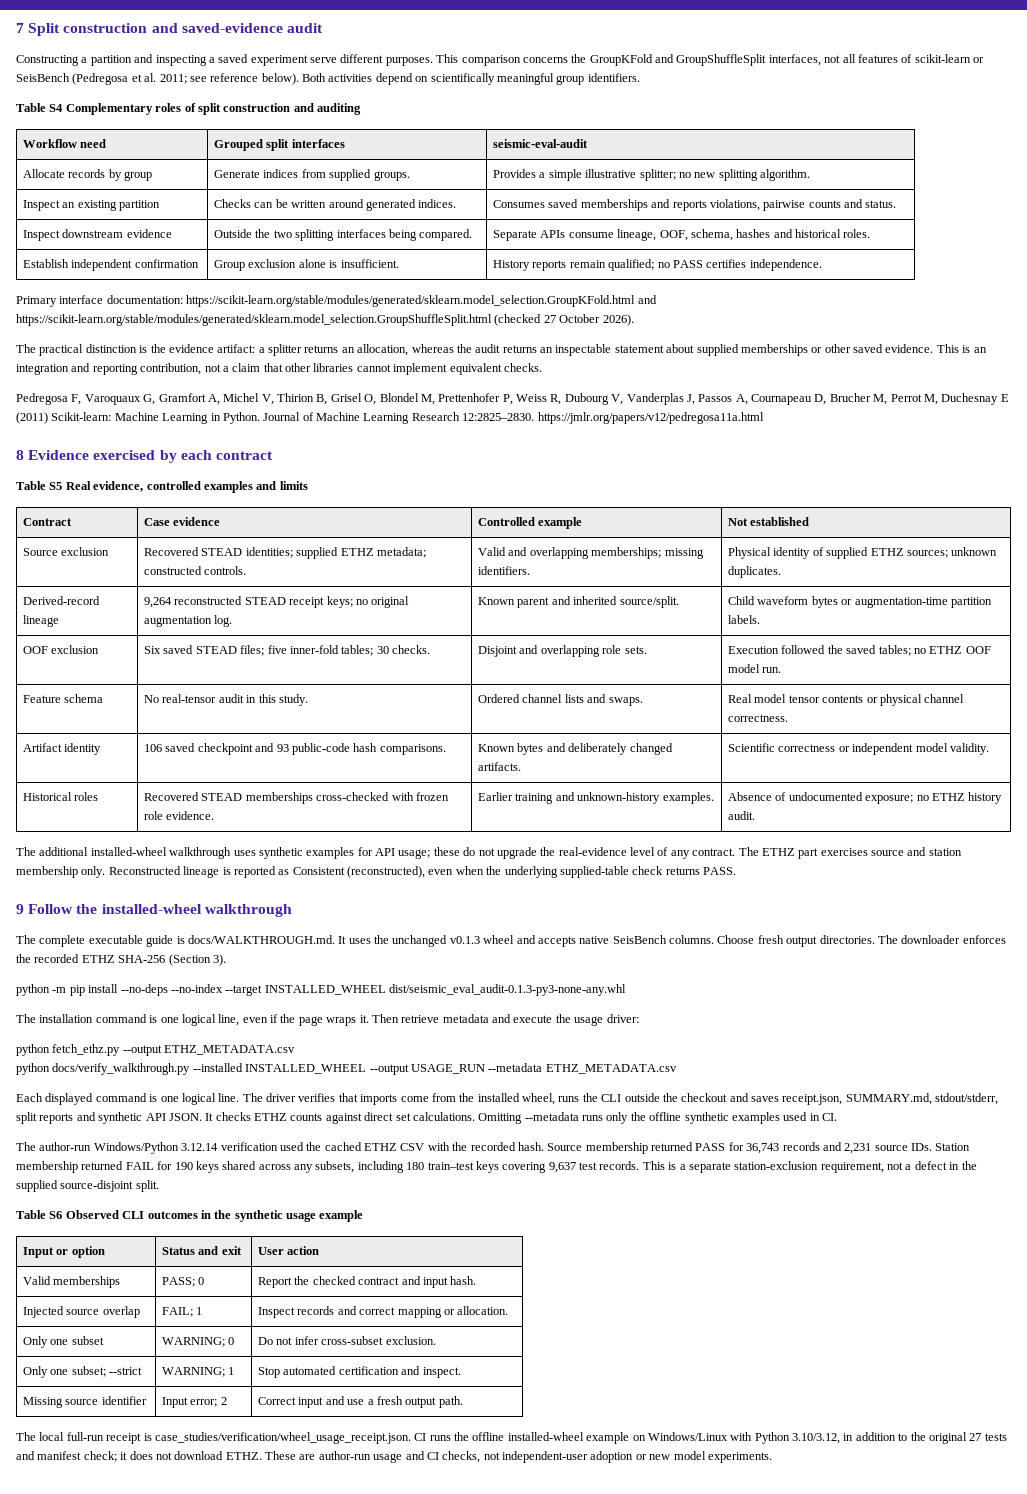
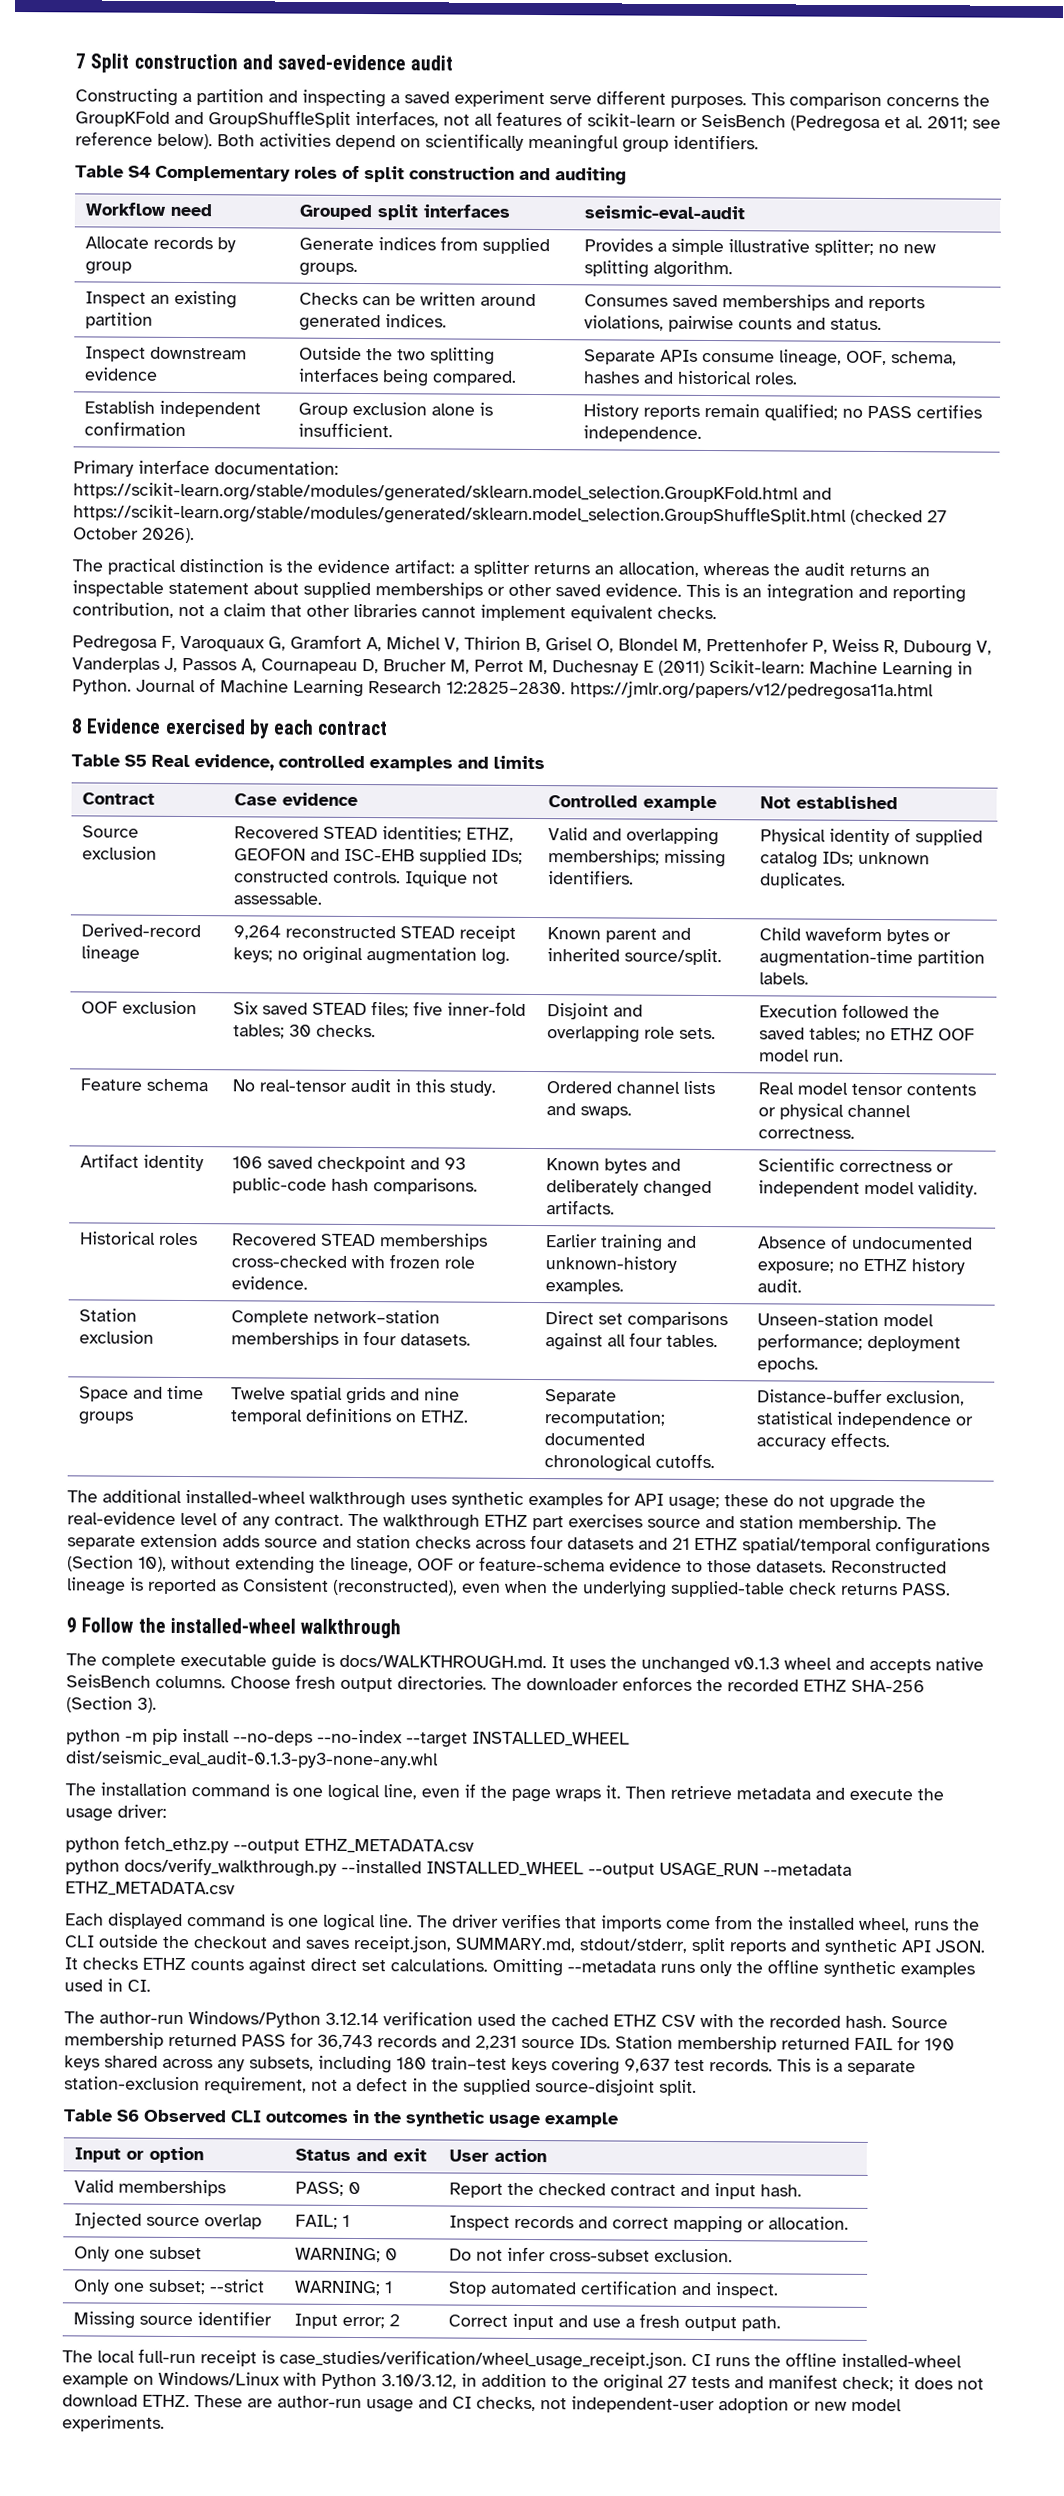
- Source exclusion | Recovered STEAD identities; supplied ETHZ metadata; constructed controls. | Valid and overlapping memberships; missing identifiers. | Physical identity of supplied ETHZ sources; unknown duplicates.
+ Source exclusion | Recovered STEAD identities; ETHZ, GEOFON and ISC-EHB supplied IDs; constructed controls. Iquique not assessable. | Valid and overlapping memberships; missing identifiers. | Physical identity of supplied catalog IDs; unknown duplicates.
+ Station exclusion | Complete network–station memberships in four datasets. | Direct set comparisons against all four tables. | Unseen-station model performance; deployment epochs.
+ Space and time groups | Twelve spatial grids and nine temporal definitions on ETHZ. | Separate recomputation; documented chronological cutoffs. | Distance-buffer exclusion, statistical independence or accuracy effects.
- The ETHZ part exercises source and station membership only.
+ The walkthrough ETHZ part exercises source and station membership. The separate extension adds source and station checks across four datasets and 21 ETHZ spatial/temporal configurations (Section 10), without extending the lineage, OOF or feature-schema evidence to those datasets.

